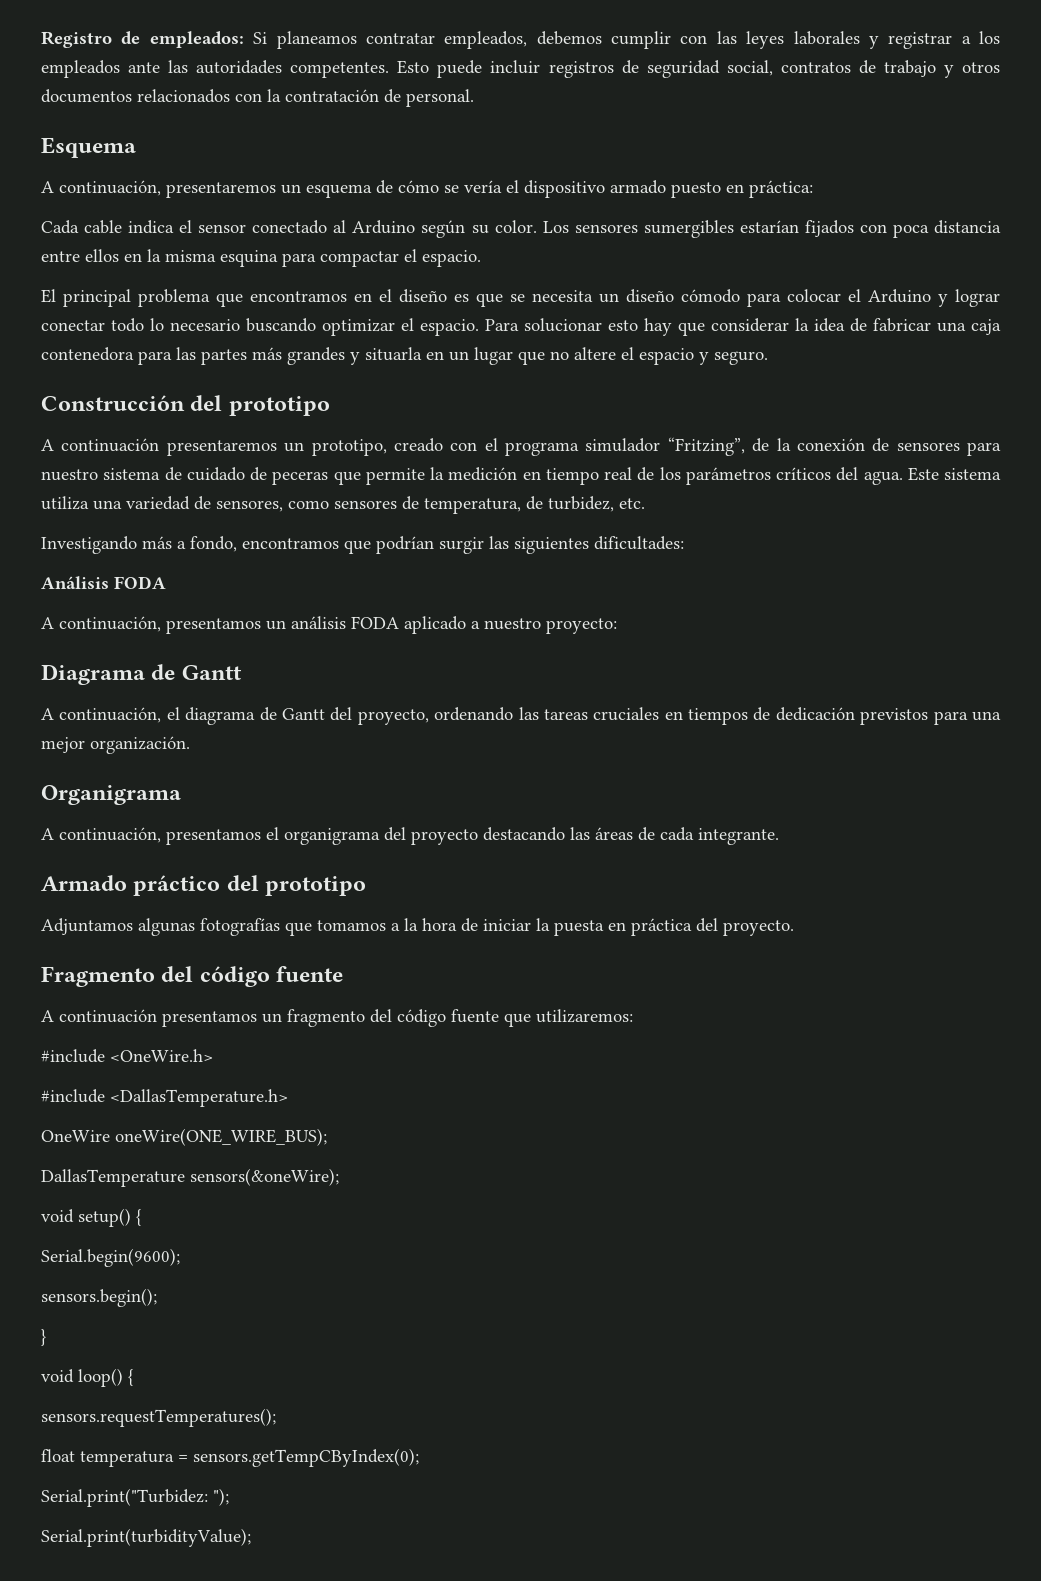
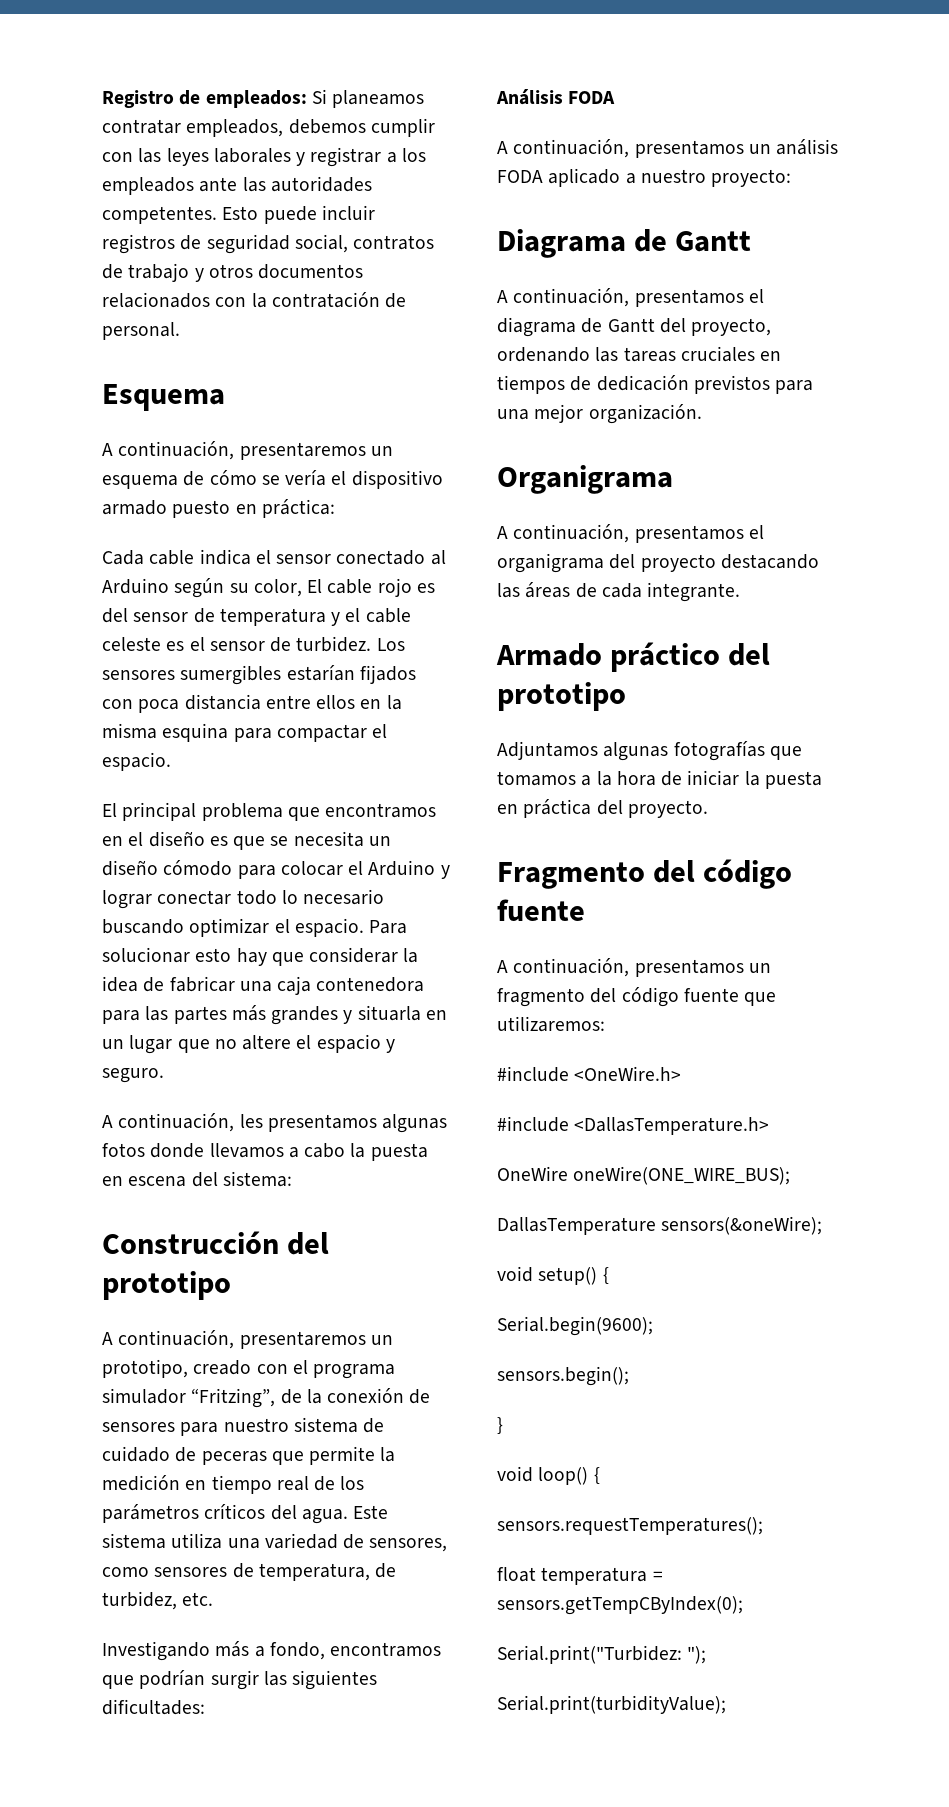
- Cada cable indica el sensor conectado al Arduino según su color.
+ Cada cable indica el sensor conectado al Arduino según su color, El cable rojo es del sensor de temperatura y el cable celeste es el sensor de turbidez.
+ A continuación, les presentamos algunas fotos donde llevamos a cabo la puesta en escena del sistema:
- A continuación presentaremos un prototipo, creado con el programa simulador “Fritzing”, de la conexión de sensores para nuestro sistema de cuidado de peceras que permite la medición en tiempo real de los parámetros críticos del agua.
+ A continuación, presentaremos un prototipo, creado con el programa simulador “Fritzing”, de la conexión de sensores para nuestro sistema de cuidado de peceras que permite la medición en tiempo real de los parámetros críticos del agua.
- A continuación, el diagrama de Gantt del proyecto, ordenando las tareas cruciales en tiempos de dedicación previstos para una mejor organización.
+ A continuación, presentamos el diagrama de Gantt del proyecto, ordenando las tareas cruciales en tiempos de dedicación previstos para una mejor organización.
- A continuación presentamos un fragmento del código fuente que utilizaremos:
+ A continuación, presentamos un fragmento del código fuente que utilizaremos:

